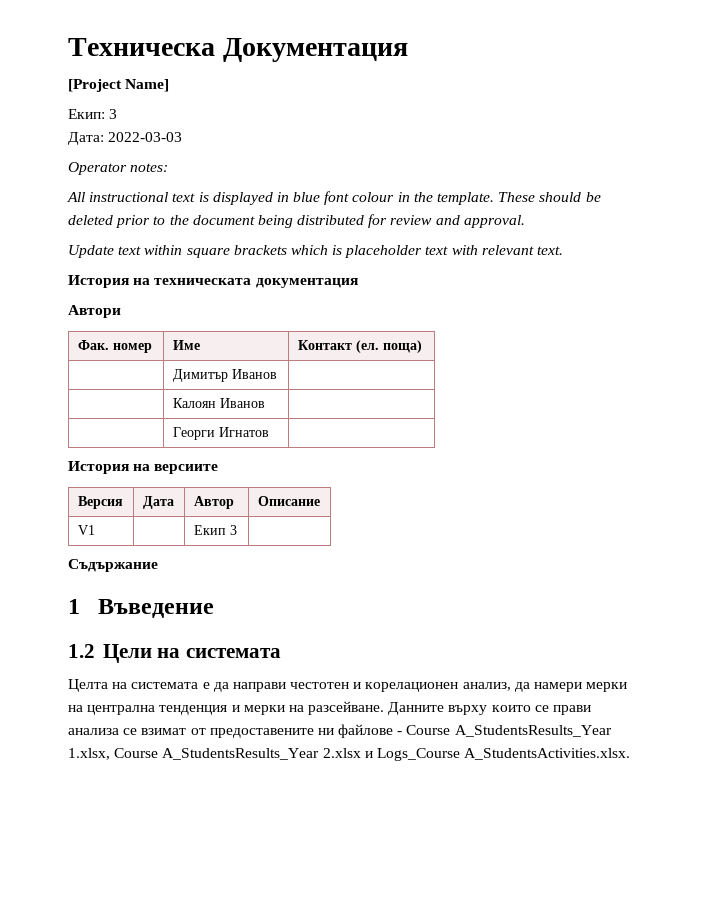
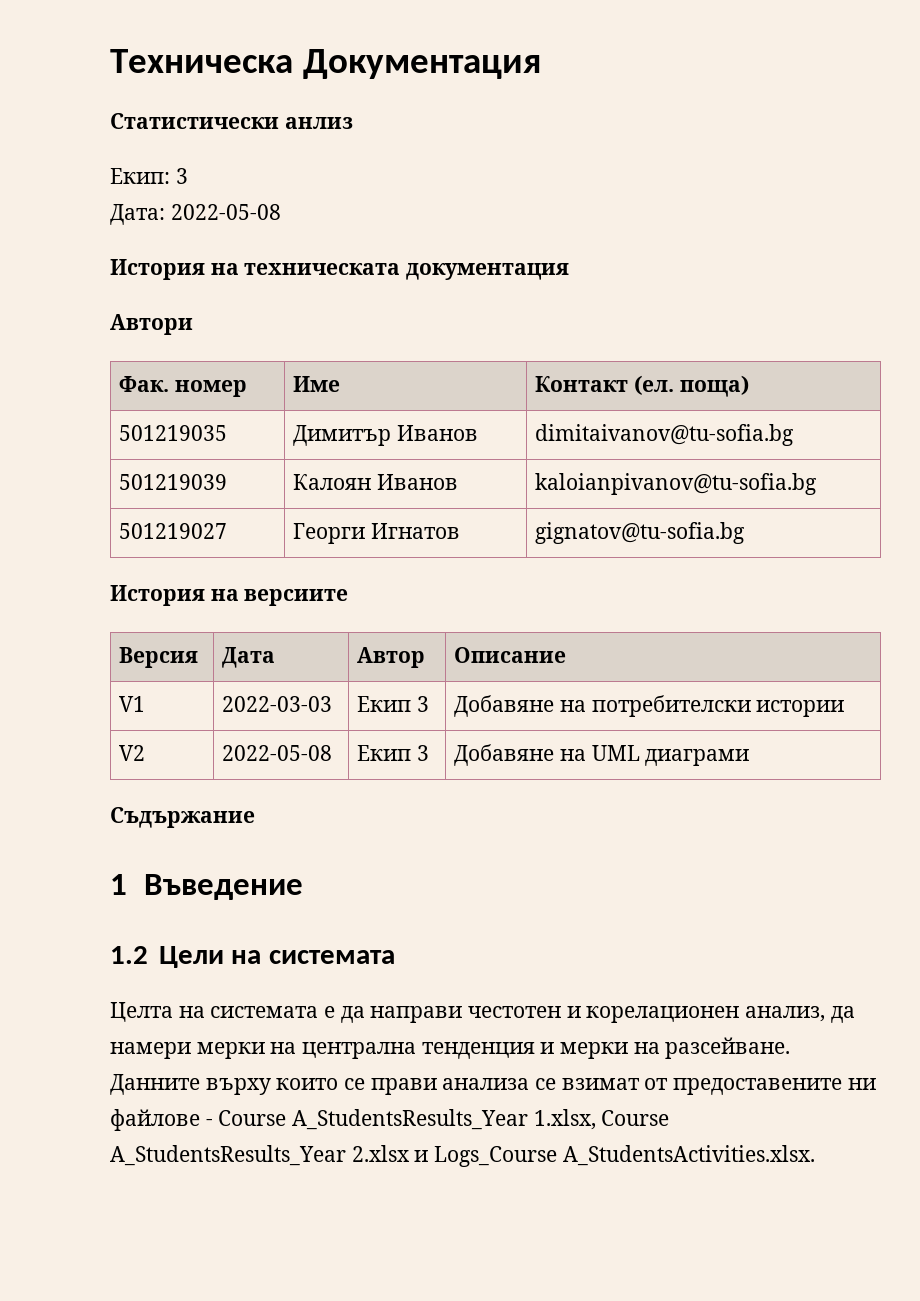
- [Project Name]
+ Статистически анлиз
- Дата: 2022-03-03
- Operator notes:
- All instructional text is displayed in blue font colour in the template. These should be deleted prior to the document being distributed for review and approval.
- Update text within square brackets which is placeholder text with relevant text.
+ Дата: 2022-05-08
- | Димитър Иванов |
- | Калоян Иванов |
- | Георги Игнатов |
+ 501219035 | Димитър Иванов | dimitaivanov@tu-sofia.bg
+ 501219039 | Калоян Иванов | kaloianpivanov@tu-sofia.bg
+ 501219027 | Георги Игнатов | gignatov@tu-sofia.bg
- V1 | | Екип 3 |
+ V1 | 2022-03-03 | Екип 3 | Добавяне на потребителски истории
+ V2 | 2022-05-08 | Екип 3 | Добавяне на UML диаграми

